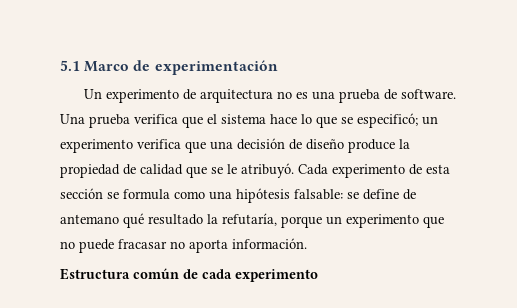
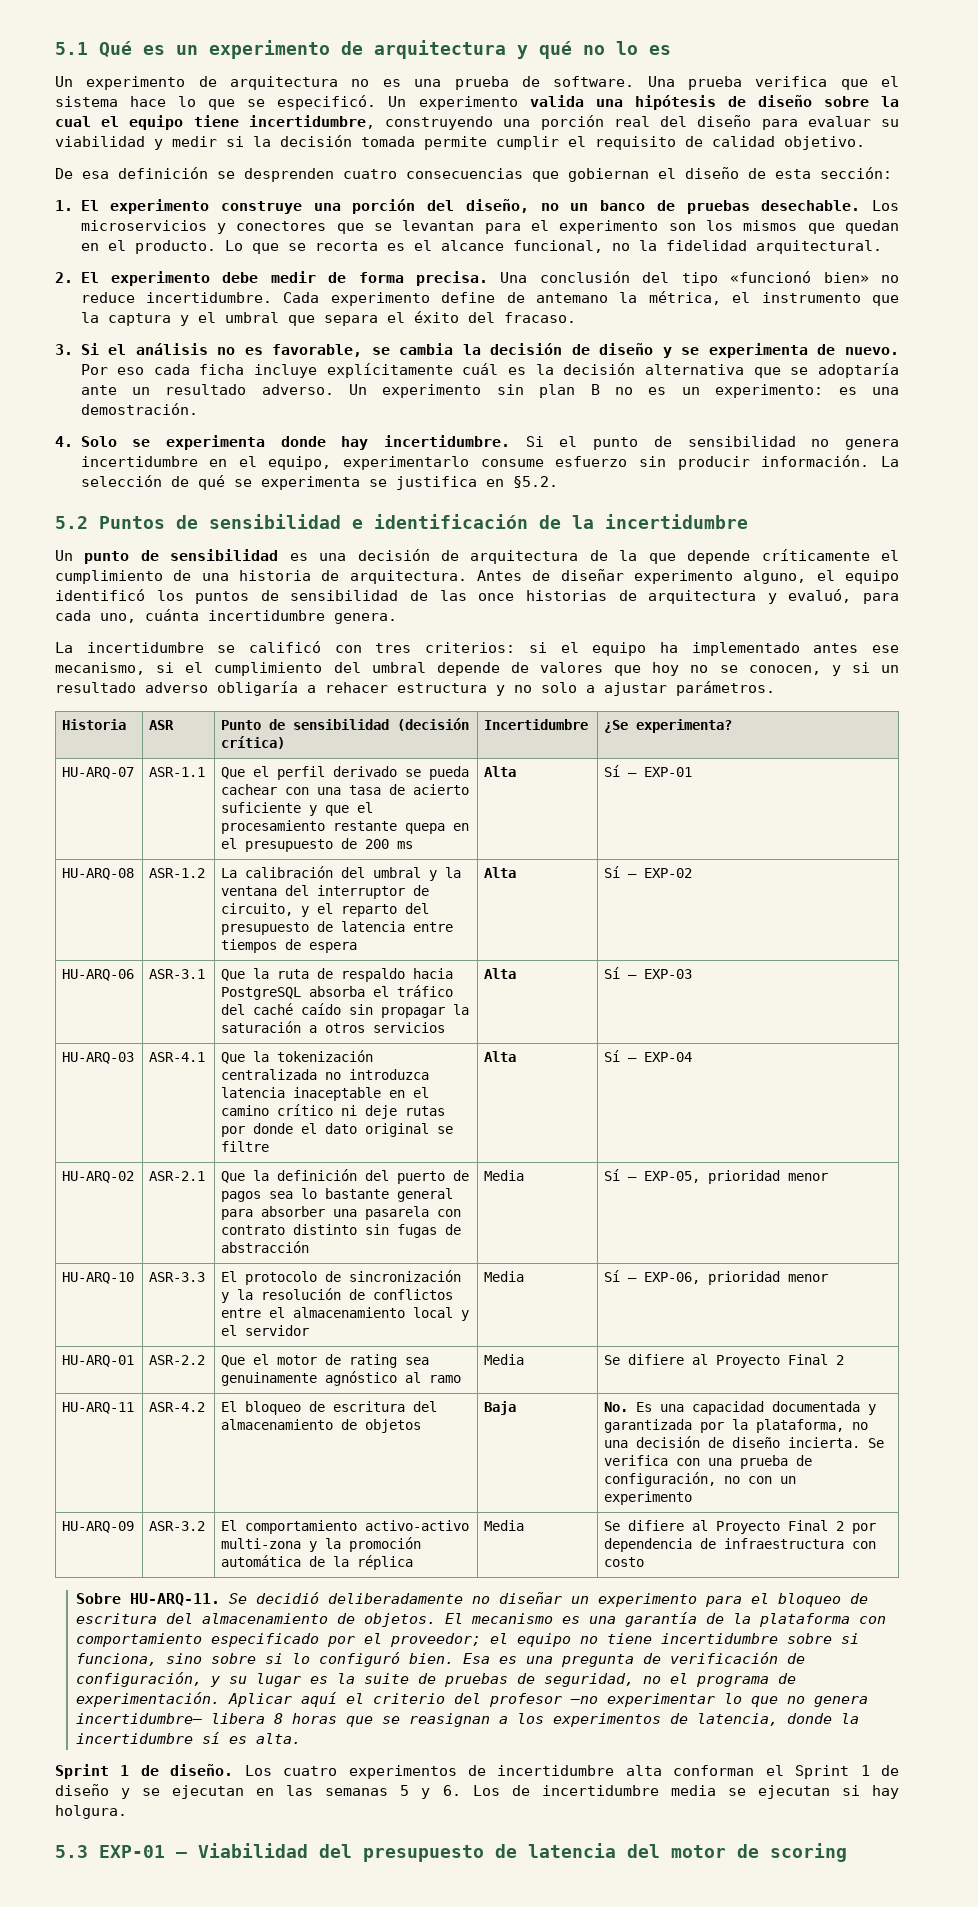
- 5.1 Marco de experimentación
+ 5.1 Qué es un experimento de arquitectura y qué no lo es
- Una prueba verifica que el sistema hace lo que se especificó; un experimento verifica que una decisión de diseño produce la propiedad de calidad que se le atribuyó. Cada experimento de esta sección se formula como una hipótesis falsable: se define de antemano qué resultado la refutaría, porque un experimento que no puede fracasar no aporta información.
- Estructura común de cada experimento
+ Una prueba verifica que el sistema hace lo que se especificó. Un experimento valida una hipótesis de diseño sobre la cual el equipo tiene incertidumbre, construyendo una porción real del diseño para evaluar su viabilidad y medir si la decisión tomada permite cumplir el requisito de calidad objetivo.
+ De esa definición se desprenden cuatro consecuencias que gobiernan el diseño de esta sección:
+ 1. El experimento construye una porción del diseño, no un banco de pruebas desechable. Los microservicios y conectores que se levantan para el experimento son los mismos que quedan en el producto. Lo que se recorta es el alcance funcional, no la fidelidad arquitectural.
+ 2. El experimento debe medir de forma precisa. Una conclusión del tipo «funcionó bien» no reduce incertidumbre. Cada experimento define de antemano la métrica, el instrumento que la captura y el umbral que separa el éxito del fracaso.
+ 3. Si el análisis no es favorable, se cambia la decisión de diseño y se experimenta de nuevo. Por eso cada ficha incluye explícitamente cuál es la decisión alternativa que se adoptaría ante un resultado adverso. Un experimento sin plan B no es un experimento: es una demostración.
+ 4. Solo se experimenta donde hay incertidumbre. Si el punto de sensibilidad no genera incertidumbre en el equipo, experimentarlo consume esfuerzo sin producir información. La selección de qué se experimenta se justifica en §5.2.
+ 5.2 Puntos de sensibilidad e identificación de la incertidumbre
+ Un punto de sensibilidad es una decisión de arquitectura de la que depende críticamente el cumplimiento de una historia de arquitectura. Antes de diseñar experimento alguno, el equipo identificó los puntos de sensibilidad de las once historias de arquitectura y evaluó, para cada uno, cuánta incertidumbre genera.
+ La incertidumbre se calificó con tres criterios: si el equipo ha implementado antes ese mecanismo, si el cumplimiento del umbral depende de valores que hoy no se conocen, y si un resultado adverso obligaría a rehacer estructura y no solo a ajustar parámetros.
+ Historia | ASR | Punto de sensibilidad (decisión crítica) | Incertidumbre | ¿Se experimenta?
+ HU-ARQ-07 | ASR-1.1 | Que el perfil derivado se pueda cachear con una tasa de acierto suficiente y que el procesamiento restante quepa en el presupuesto de 200 ms | Alta | Sí — EXP-01
+ HU-ARQ-08 | ASR-1.2 | La calibración del umbral y la ventana del interruptor de circuito, y el reparto del presupuesto de latencia entre tiempos de espera | Alta | Sí — EXP-02
+ HU-ARQ-06 | ASR-3.1 | Que la ruta de respaldo hacia PostgreSQL absorba el tráfico del caché caído sin propagar la saturación a otros servicios | Alta | Sí — EXP-03
+ HU-ARQ-03 | ASR-4.1 | Que la tokenización centralizada no introduzca latencia inaceptable en el camino crítico ni deje rutas por donde el dato original se filtre | Alta | Sí — EXP-04
+ HU-ARQ-02 | ASR-2.1 | Que la definición del puerto de pagos sea lo bastante general para absorber una pasarela con contrato distinto sin fugas de abstracción | Media | Sí — EXP-05, prioridad menor
+ HU-ARQ-10 | ASR-3.3 | El protocolo de sincronización y la resolución de conflictos entre el almacenamiento local y el servidor | Media | Sí — EXP-06, prioridad menor
+ HU-ARQ-01 | ASR-2.2 | Que el motor de rating sea genuinamente agnóstico al ramo | Media | Se difiere al Proyecto Final 2
+ HU-ARQ-11 | ASR-4.2 | El bloqueo de escritura del almacenamiento de objetos | Baja | No. Es una capacidad documentada y garantizada por la plataforma, no una decisión de diseño incierta. Se verifica con una prueba de configuración, no con un experimento
+ HU-ARQ-09 | ASR-3.2 | El comportamiento activo-activo multi-zona y la promoción automática de la réplica | Media | Se difiere al Proyecto Final 2 por dependencia de infraestructura con costo
+ Sobre HU-ARQ-11. Se decidió deliberadamente no diseñar un experimento para el bloqueo de escritura del almacenamiento de objetos. El mecanismo es una garantía de la plataforma con comportamiento especificado por el proveedor; el equipo no tiene incertidumbre sobre si funciona, sino sobre si lo configuró bien. Esa es una pregunta de verificación de configuración, y su lugar es la suite de pruebas de seguridad, no el programa de experimentación. Aplicar aquí el criterio del profesor —no experimentar lo que no genera incertidumbre— libera 8 horas que se reasignan a los experimentos de latencia, donde la incertidumbre sí es alta.
+ Sprint 1 de diseño. Los cuatro experimentos de incertidumbre alta conforman el Sprint 1 de diseño y se ejecutan en las semanas 5 y 6. Los de incertidumbre media se ejecutan si hay holgura.
+ 5.3 EXP-01 — Viabilidad del presupuesto de latencia del motor de scoring

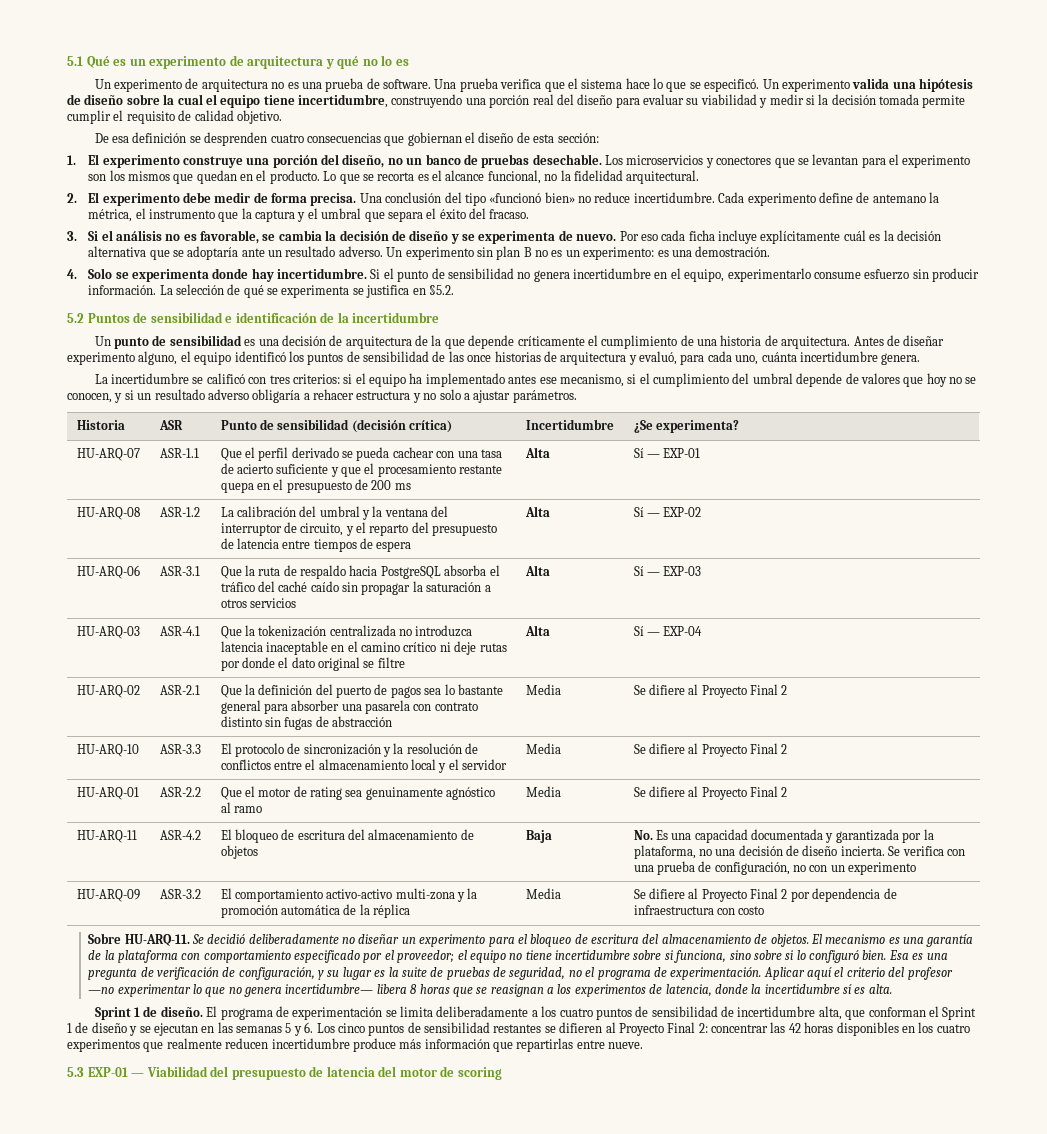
- HU-ARQ-02 | ASR-2.1 | Que la definición del puerto de pagos sea lo bastante general para absorber una pasarela con contrato distinto sin fugas de abstracción | Media | Sí — EXP-05, prioridad menor
+ HU-ARQ-02 | ASR-2.1 | Que la definición del puerto de pagos sea lo bastante general para absorber una pasarela con contrato distinto sin fugas de abstracción | Media | Se difiere al Proyecto Final 2
- HU-ARQ-10 | ASR-3.3 | El protocolo de sincronización y la resolución de conflictos entre el almacenamiento local y el servidor | Media | Sí — EXP-06, prioridad menor
+ HU-ARQ-10 | ASR-3.3 | El protocolo de sincronización y la resolución de conflictos entre el almacenamiento local y el servidor | Media | Se difiere al Proyecto Final 2
- Los cuatro experimentos de incertidumbre alta conforman el Sprint 1 de diseño y se ejecutan en las semanas 5 y 6. Los de incertidumbre media se ejecutan si hay holgura.
+ El programa de experimentación se limita deliberadamente a los cuatro puntos de sensibilidad de incertidumbre alta, que conforman el Sprint 1 de diseño y se ejecutan en las semanas 5 y 6. Los cinco puntos de sensibilidad restantes se difieren al Proyecto Final 2: concentrar las 42 horas disponibles en los cuatro experimentos que realmente reducen incertidumbre produce más información que repartirlas entre nueve.

